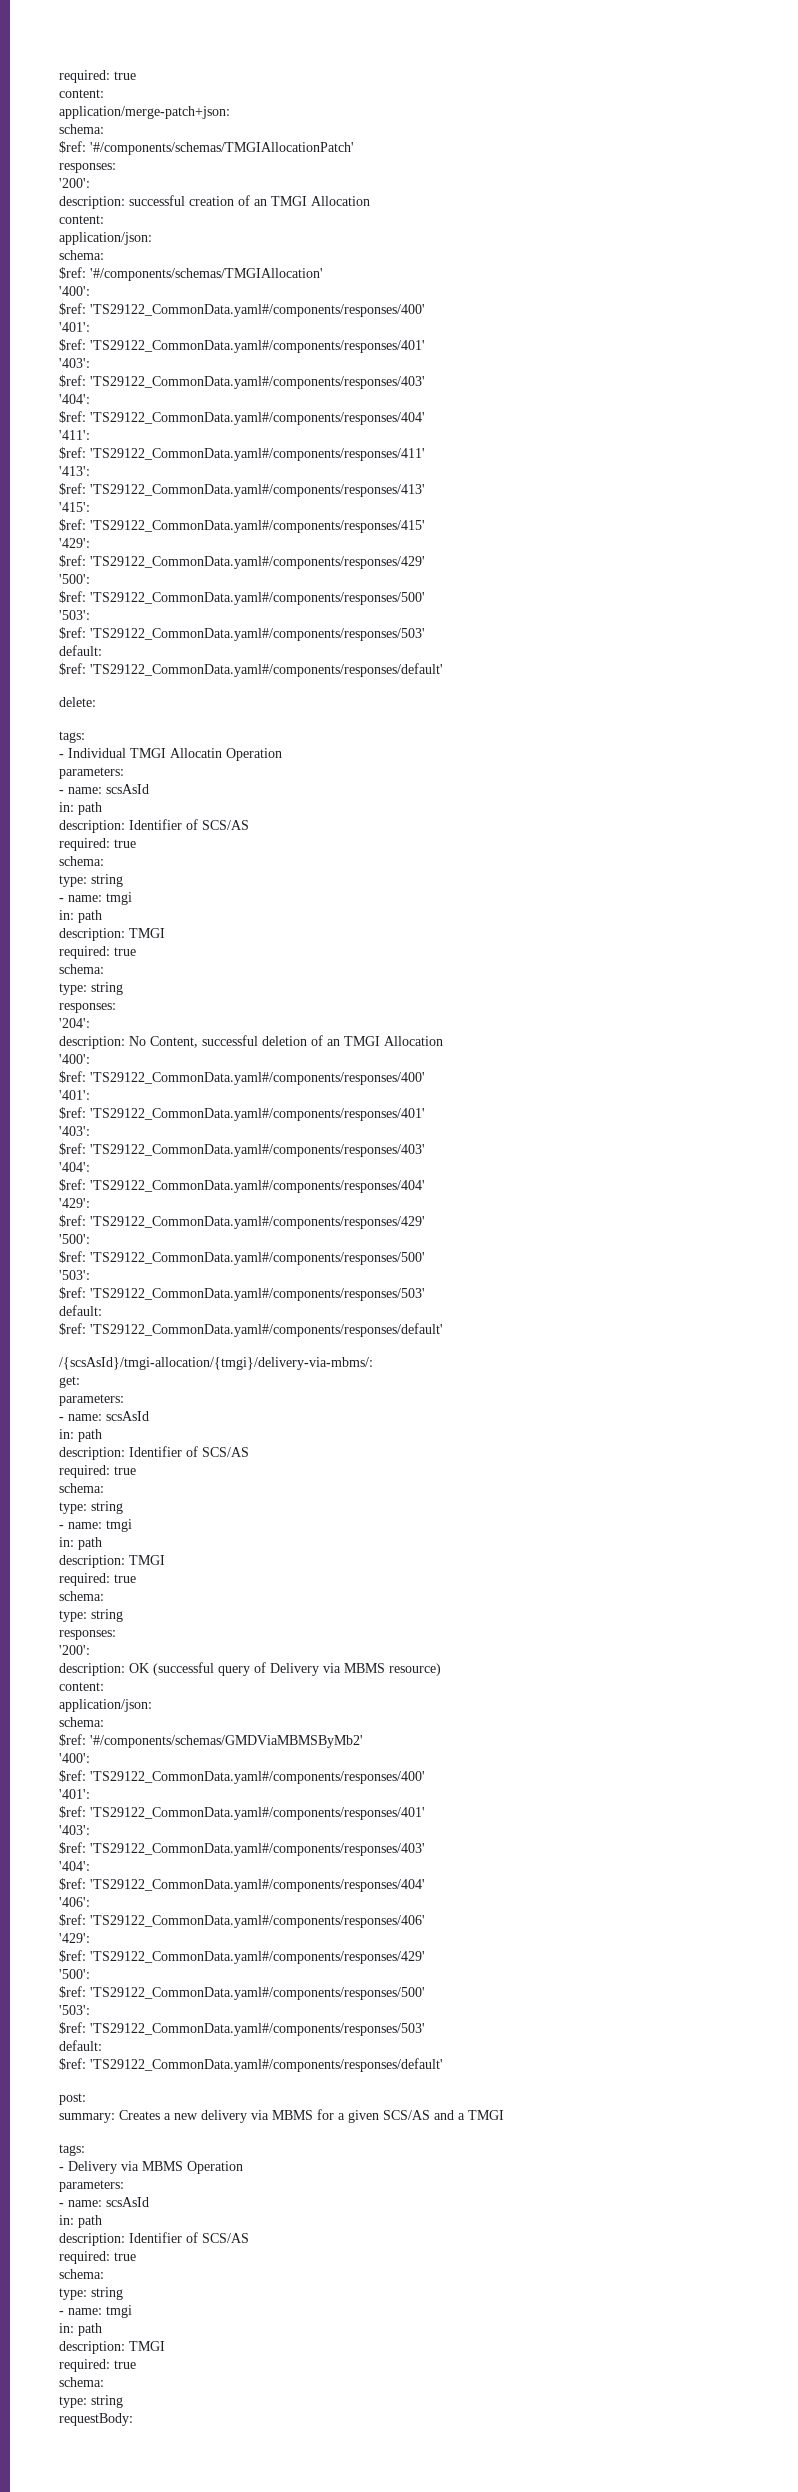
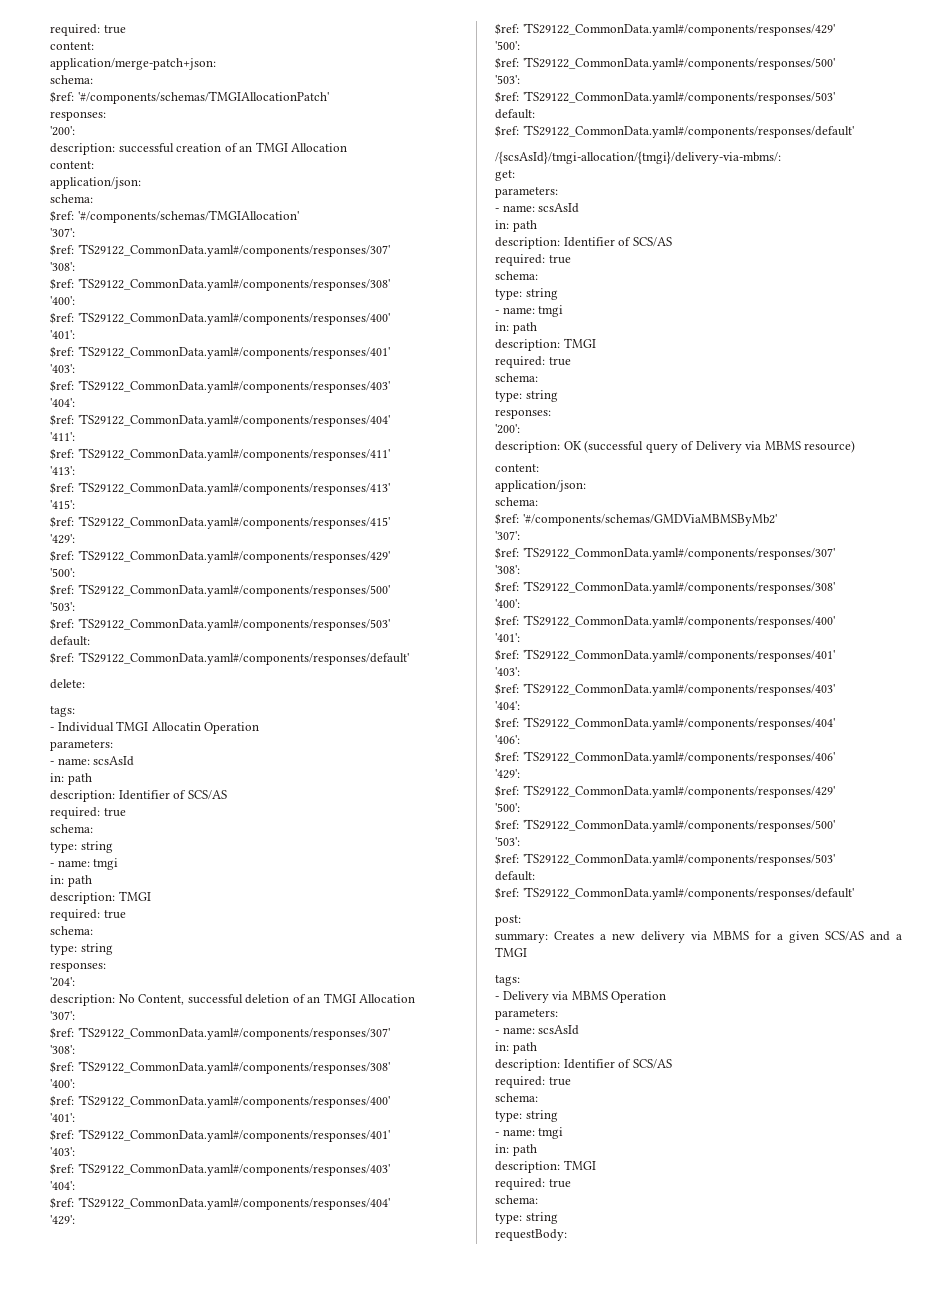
  $ref: '#/components/schemas/TMGIAllocation'
+ '307':
+ $ref: 'TS29122_CommonData.yaml#/components/responses/307'
+ '308':
+ $ref: 'TS29122_CommonData.yaml#/components/responses/308'
  description: No Content, successful deletion of an TMGI Allocation
+ '307':
+ $ref: 'TS29122_CommonData.yaml#/components/responses/307'
+ '308':
+ $ref: 'TS29122_CommonData.yaml#/components/responses/308'
  $ref: '#/components/schemas/GMDViaMBMSByMb2'
+ '307':
+ $ref: 'TS29122_CommonData.yaml#/components/responses/307'
+ '308':
+ $ref: 'TS29122_CommonData.yaml#/components/responses/308'

